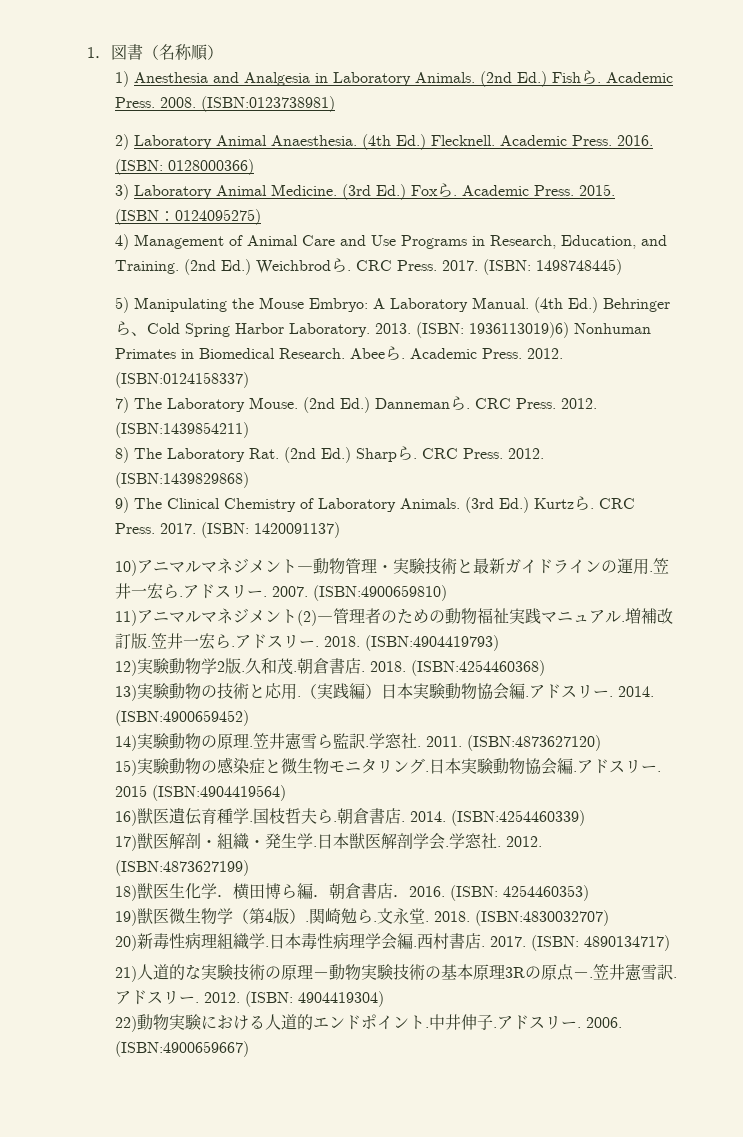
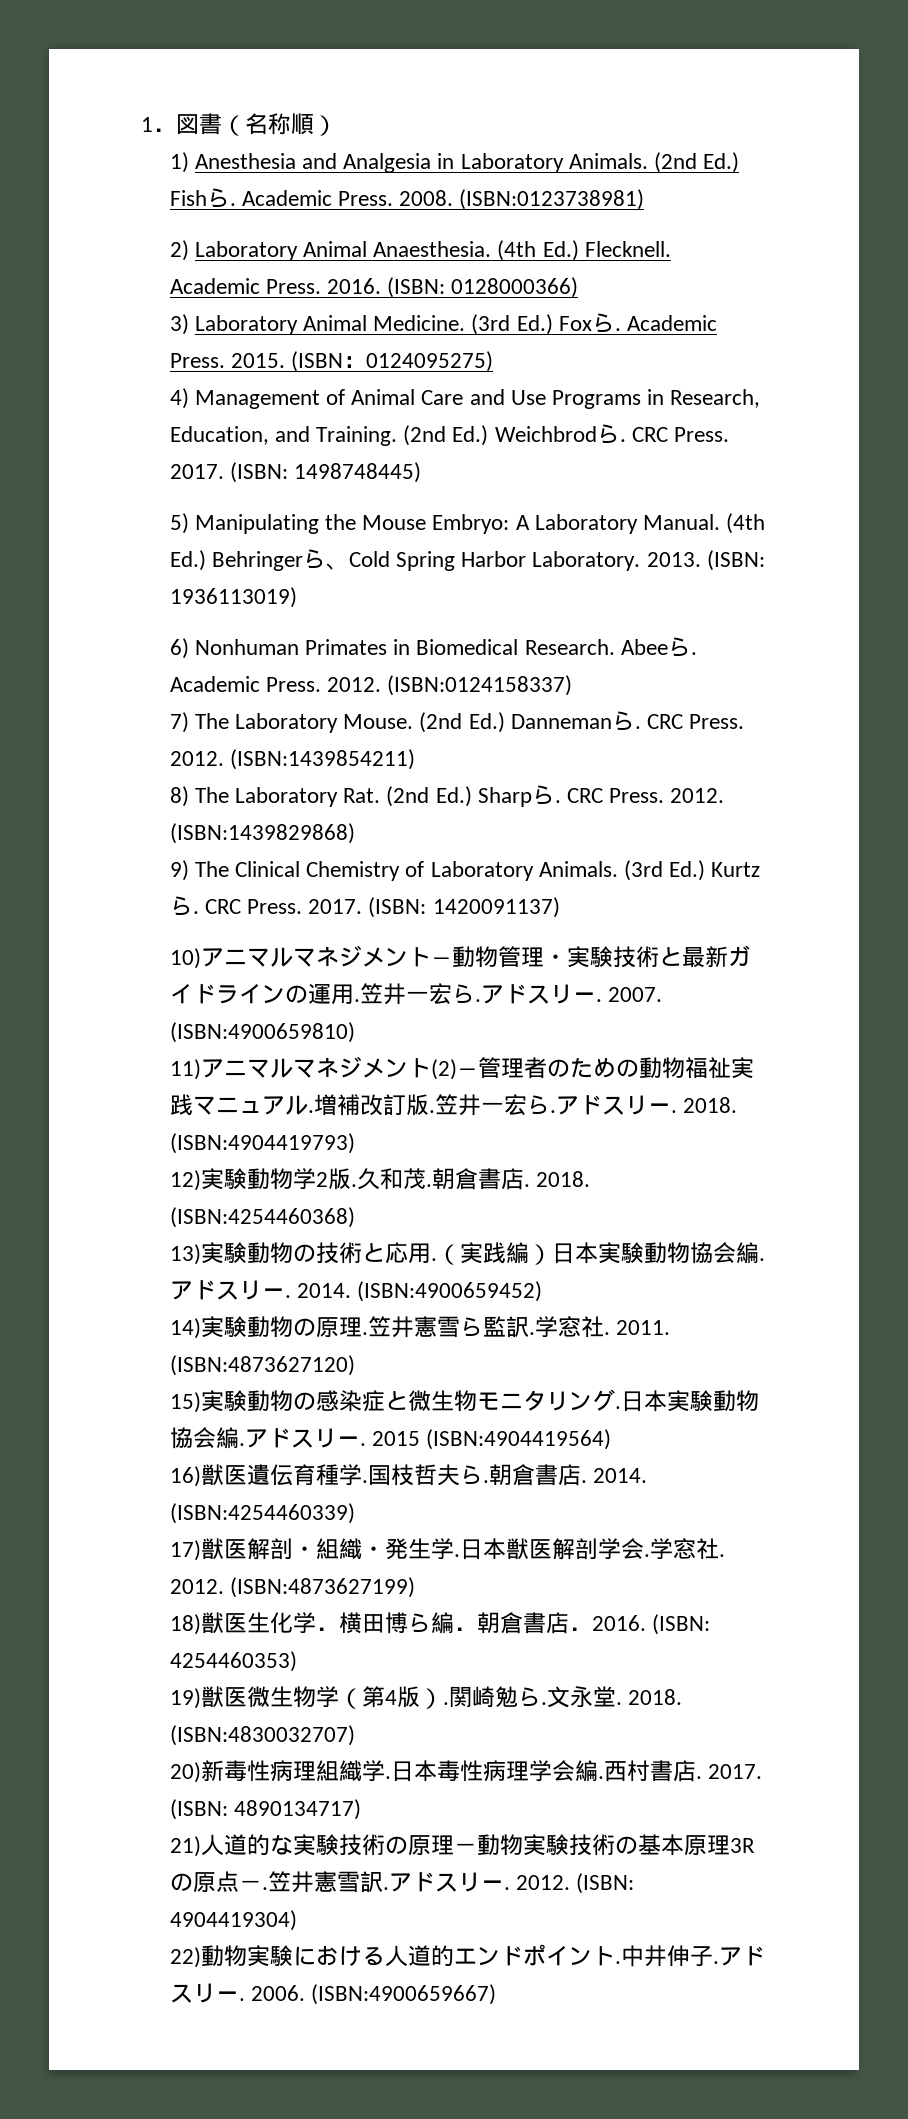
- (ISBN: 1936113019)6) Nonhuman Primates in Biomedical Research.
+ (ISBN: 1936113019)
+ 6) Nonhuman Primates in Biomedical Research.

